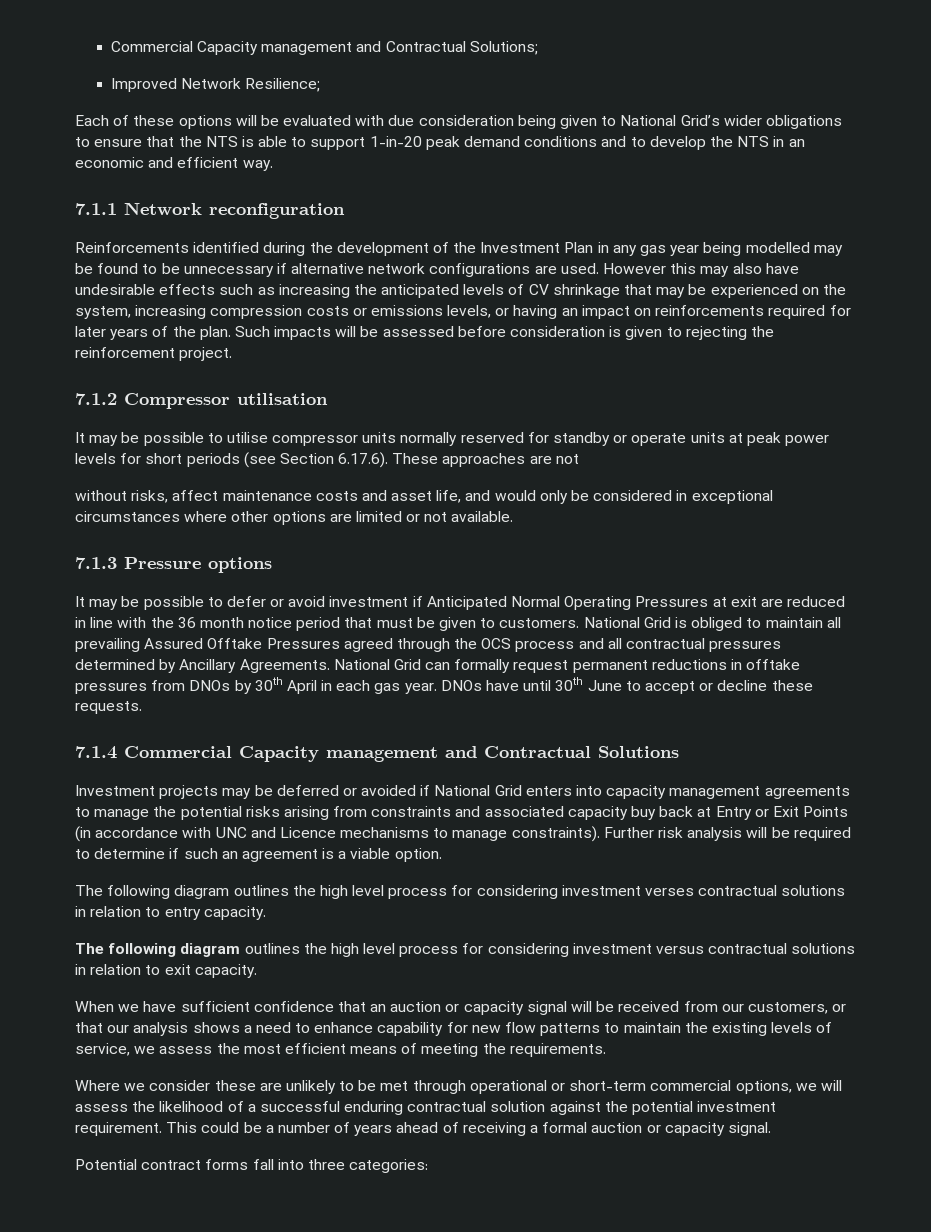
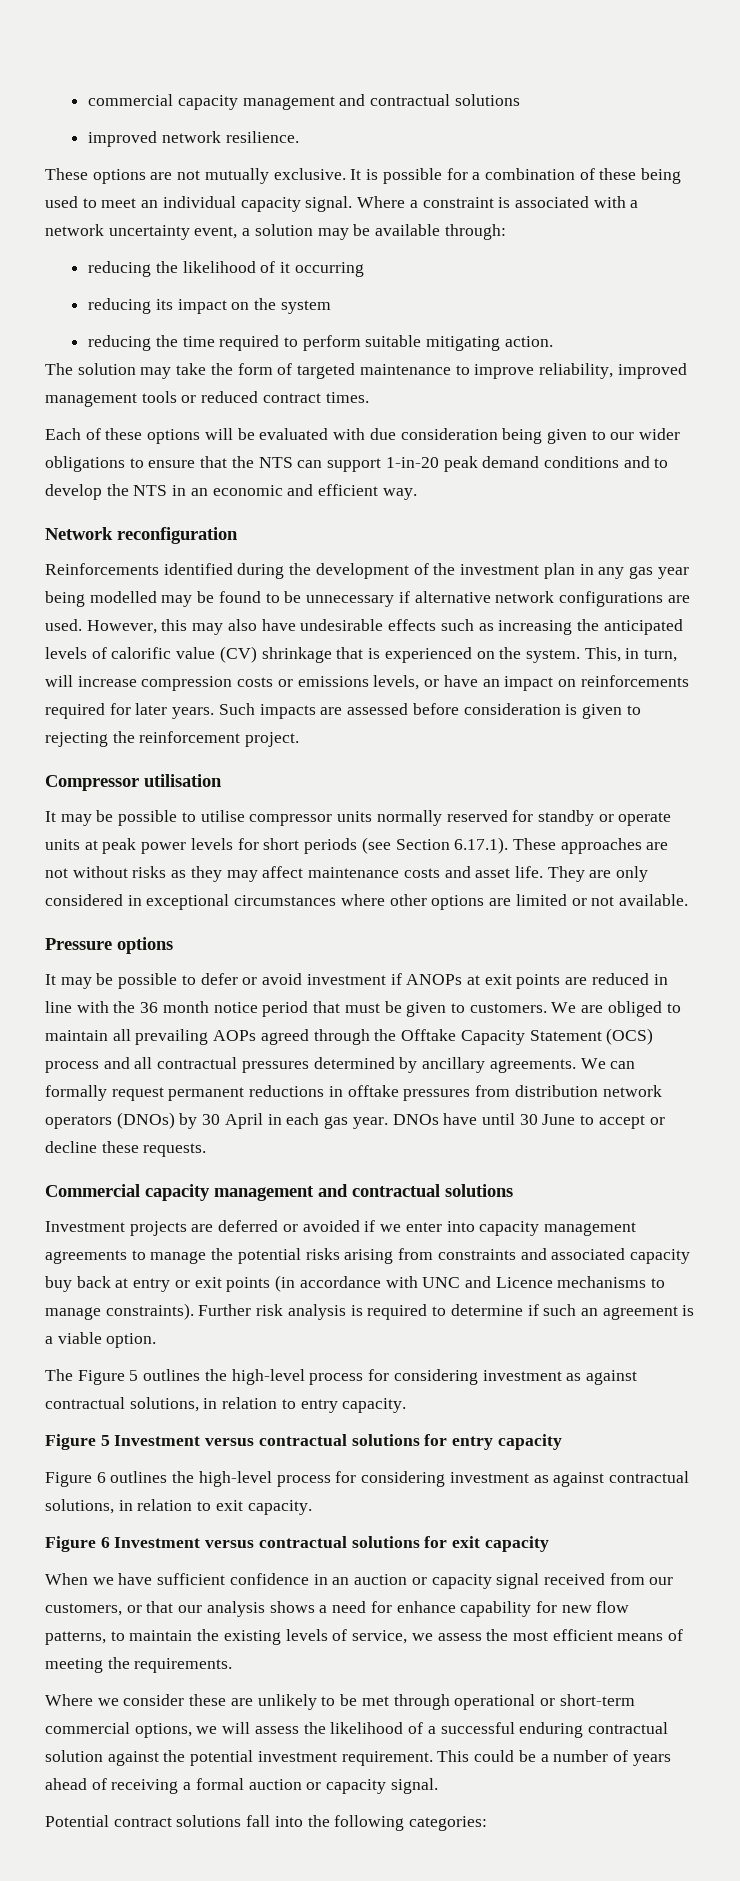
- Commercial Capacity management and Contractual Solutions;
- Improved Network Resilience;
+ commercial capacity management and contractual solutions
+ improved network resilience.
+ These options are not mutually exclusive. It is possible for a combination of these being used to meet an individual capacity signal. Where a constraint is associated with a network uncertainty event, a solution may be available through:
+ reducing the likelihood of it occurring
+ reducing its impact on the system
+ reducing the time required to perform suitable mitigating action.
+ The solution may take the form of targeted maintenance to improve reliability, improved management tools or reduced contract times.
- Each of these options will be evaluated with due consideration being given to National Grid’s wider obligations to ensure that the NTS is able to support 1-in-20 peak demand conditions and to develop the NTS in an economic and efficient way.
+ Each of these options will be evaluated with due consideration being given to our wider obligations to ensure that the NTS can support 1-in-20 peak demand conditions and to develop the NTS in an economic and efficient way.
- 7.1.1 Network reconfiguration
+ Network reconfiguration
- Reinforcements identified during the development of the Investment Plan in any gas year being modelled may be found to be unnecessary if alternative network configurations are used.
+ Reinforcements identified during the development of the investment plan in any gas year being modelled may be found to be unnecessary if alternative network configurations are used.
- However this may also have undesirable effects such as increasing the anticipated levels of CV shrinkage that may be experienced on the system, increasing compression costs or emissions levels, or having an impact on reinforcements required for later years of the plan. Such impacts will be assessed before consideration is given to rejecting the reinforcement project.
+ However, this may also have undesirable effects such as increasing the anticipated levels of calorific value (CV) shrinkage that is experienced on the system. This, in turn, will increase compression costs or emissions levels, or have an impact on reinforcements required for later years. Such impacts are assessed before consideration is given to rejecting the reinforcement project.
- 7.1.2 Compressor utilisation
+ Compressor utilisation
- It may be possible to utilise compressor units normally reserved for standby or operate units at peak power levels for short periods (see Section 6.17.6). These approaches are not
- without risks, affect maintenance costs and asset life, and would only be considered in exceptional circumstances where other options are limited or not available.
+ It may be possible to utilise compressor units normally reserved for standby or operate units at peak power levels for short periods (see Section 6.17.1). These approaches are not without risks as they may affect maintenance costs and asset life. They are only considered in exceptional circumstances where other options are limited or not available.
- 7.1.3 Pressure options
+ Pressure options
- It may be possible to defer or avoid investment if Anticipated Normal Operating Pressures at exit are reduced in line with the 36 month notice period that must be given to customers.
+ It may be possible to defer or avoid investment if ANOPs at exit points are reduced in line with the 36 month notice period that must be given to customers.
- National Grid is obliged to maintain all prevailing Assured Offtake Pressures agreed through the OCS process and all contractual pressures determined by Ancillary Agreements. National Grid can formally request permanent reductions in offtake pressures from DNOs by 30th April in each gas year.
+ We are obliged to maintain all prevailing AOPs agreed through the Offtake Capacity Statement (OCS) process and all contractual pressures determined by ancillary agreements. We can formally request permanent reductions in offtake pressures from distribution network operators (DNOs) by 30 April in each gas year.
- DNOs have until 30th June to accept or decline these requests.
+ DNOs have until 30 June to accept or decline these requests.
- 7.1.4 Commercial Capacity management and Contractual Solutions
+ Commercial capacity management and contractual solutions
- Investment projects may be deferred or avoided if National Grid enters into capacity management agreements to manage the potential risks arising from constraints and associated capacity buy back at Entry or Exit Points (in accordance with UNC and Licence mechanisms to manage constraints).
+ Investment projects are deferred or avoided if we enter into capacity management agreements to manage the potential risks arising from constraints and associated capacity buy back at entry or exit points (in accordance with UNC and Licence mechanisms to manage constraints).
- Further risk analysis will be required to determine if such an agreement is a viable option.
+ Further risk analysis is required to determine if such an agreement is a viable option.
- The following diagram outlines the high level process for considering investment verses contractual solutions in relation to entry capacity.
+ The Figure 5 outlines the high-level process for considering investment as against contractual solutions, in relation to entry capacity.
- The following diagram outlines the high level process for considering investment versus contractual solutions in relation to exit capacity.
+ Figure 5 Investment versus contractual solutions for entry capacity
+ Figure 6 outlines the high-level process for considering investment as against contractual solutions, in relation to exit capacity.
+ Figure 6 Investment versus contractual solutions for exit capacity
- When we have sufficient confidence that an auction or capacity signal will be received from our customers, or that our analysis shows a need to enhance capability for new flow patterns to maintain the existing levels of service, we assess the most efficient means of meeting the requirements.
+ When we have sufficient confidence in an auction or capacity signal received from our customers, or that our analysis shows a need for enhance capability for new flow patterns, to maintain the existing levels of service, we assess the most efficient means of meeting the requirements.
- Potential contract forms fall into three categories:
+ Potential contract solutions fall into the following categories:

